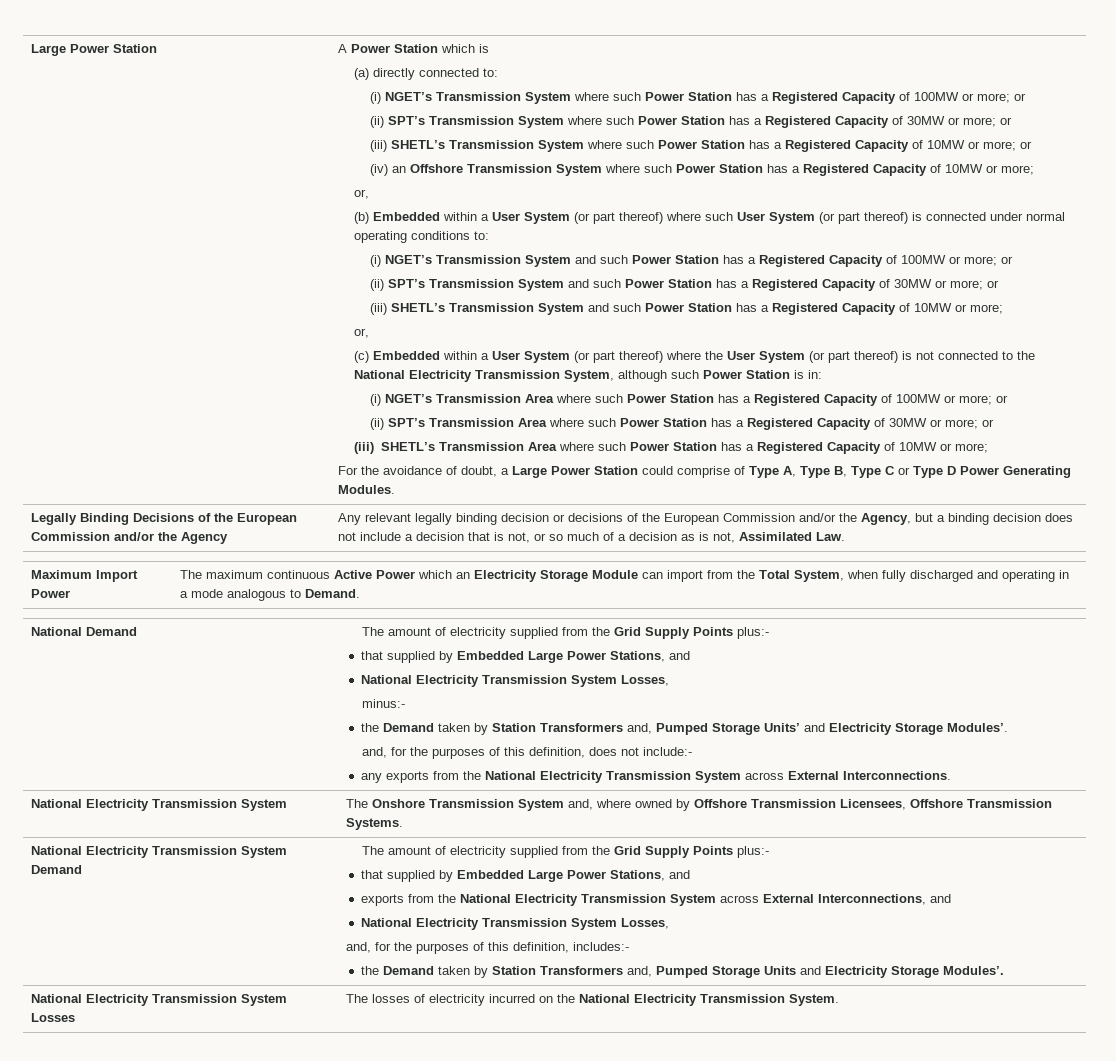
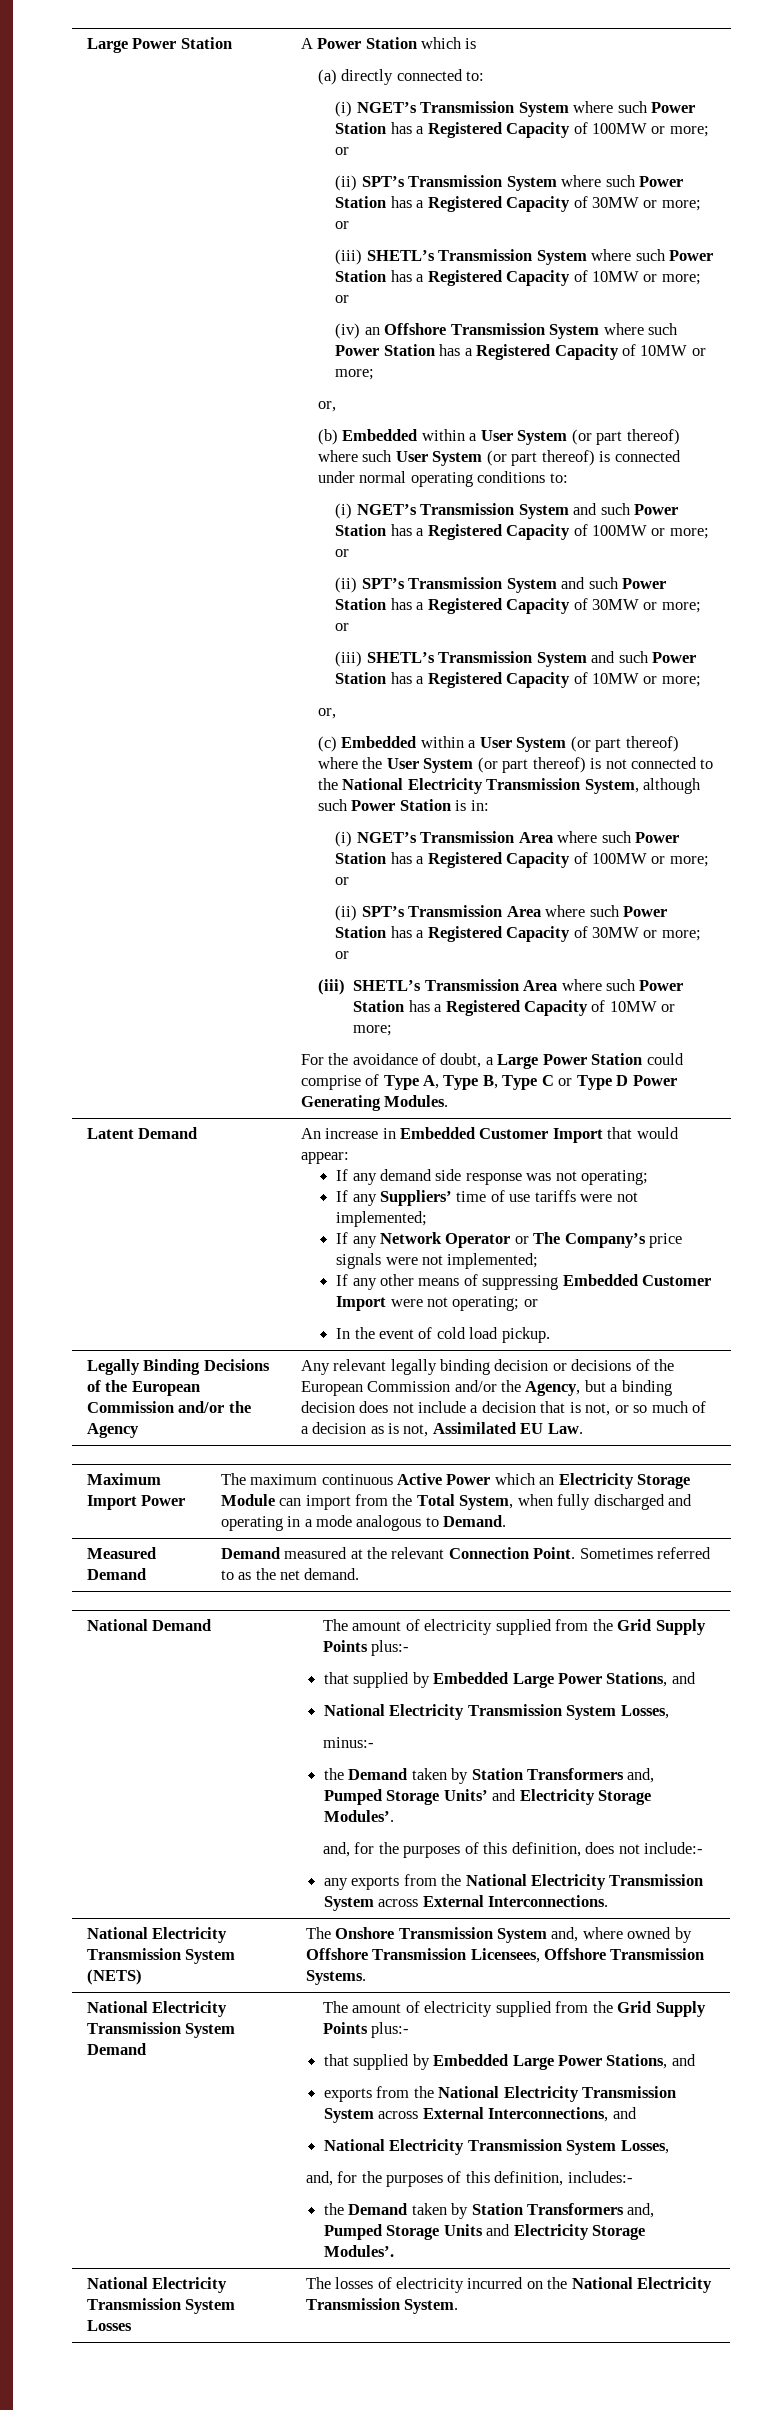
+ Latent Demand | An increase in Embedded Customer Import that would appear:
+ If any demand side response was not operating;
+ If any Suppliers’ time of use tariffs were not implemented;
+ If any Network Operator or The Company’s price signals were not implemented;
+ If any other means of suppressing Embedded Customer Import were not operating; or
+ In the event of cold load pickup.
- Any relevant legally binding decision or decisions of the European Commission and/or the Agency, but a binding decision does not include a decision that is not, or so much of a decision as is not, Assimilated Law.
+ Any relevant legally binding decision or decisions of the European Commission and/or the Agency, but a binding decision does not include a decision that is not, or so much of a decision as is not, Assimilated EU Law.
+ Measured Demand | Demand measured at the relevant Connection Point. Sometimes referred to as the net demand.
- National Electricity Transmission System | The Onshore Transmission System and, where owned by Offshore Transmission Licensees, Offshore Transmission Systems.
+ National Electricity Transmission System (NETS) | The Onshore Transmission System and, where owned by Offshore Transmission Licensees, Offshore Transmission Systems.

